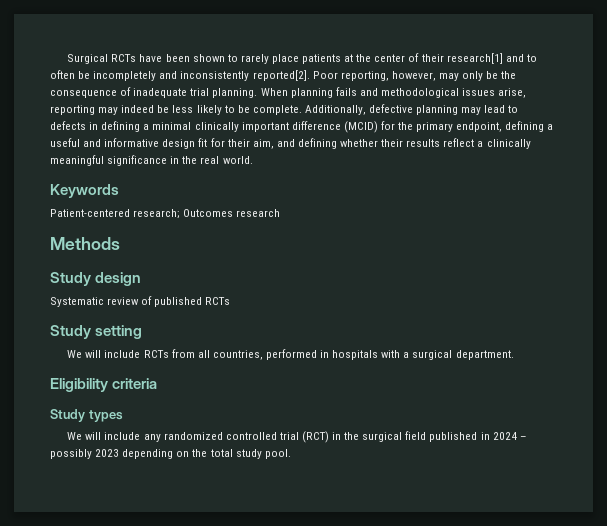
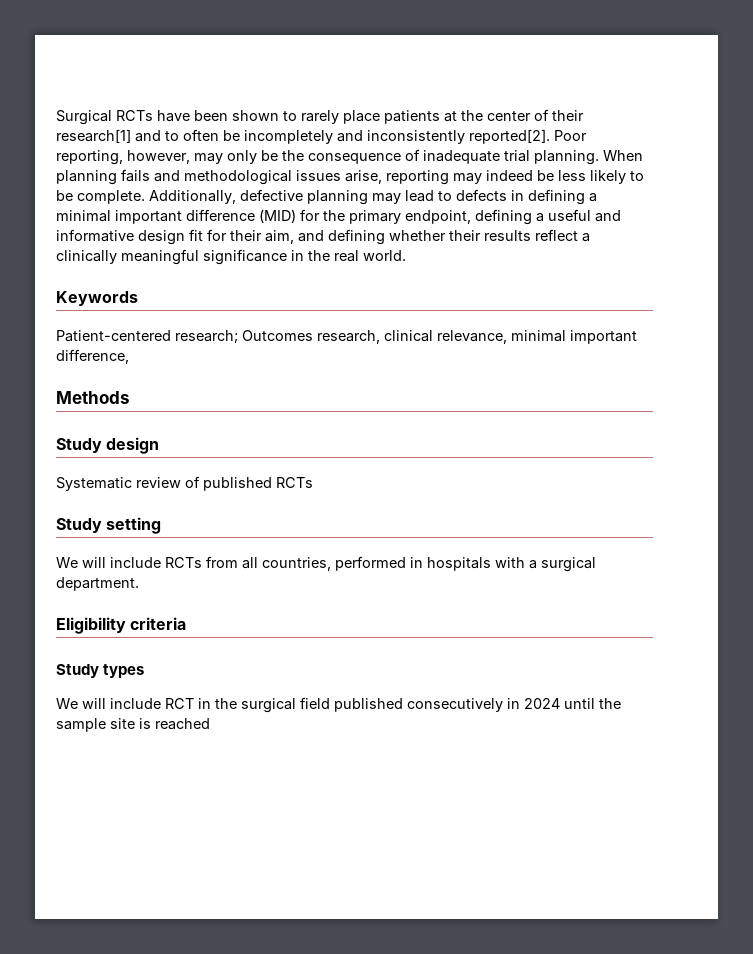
- Additionally, defective planning may lead to defects in defining a minimal clinically important difference (MCID) for the primary endpoint, defining a useful and informative design fit for their aim, and defining whether their results reflect a clinically meaningful significance in the real world.
+ Additionally, defective planning may lead to defects in defining a minimal important difference (MID) for the primary endpoint, defining a useful and informative design fit for their aim, and defining whether their results reflect a clinically meaningful significance in the real world.
- Patient-centered research; Outcomes research
+ Patient-centered research; Outcomes research, clinical relevance, minimal important difference,
- We will include any randomized controlled trial (RCT) in the surgical field published in 2024 – possibly 2023 depending on the total study pool.
+ We will include RCT in the surgical field published consecutively in 2024 until the sample site is reached

